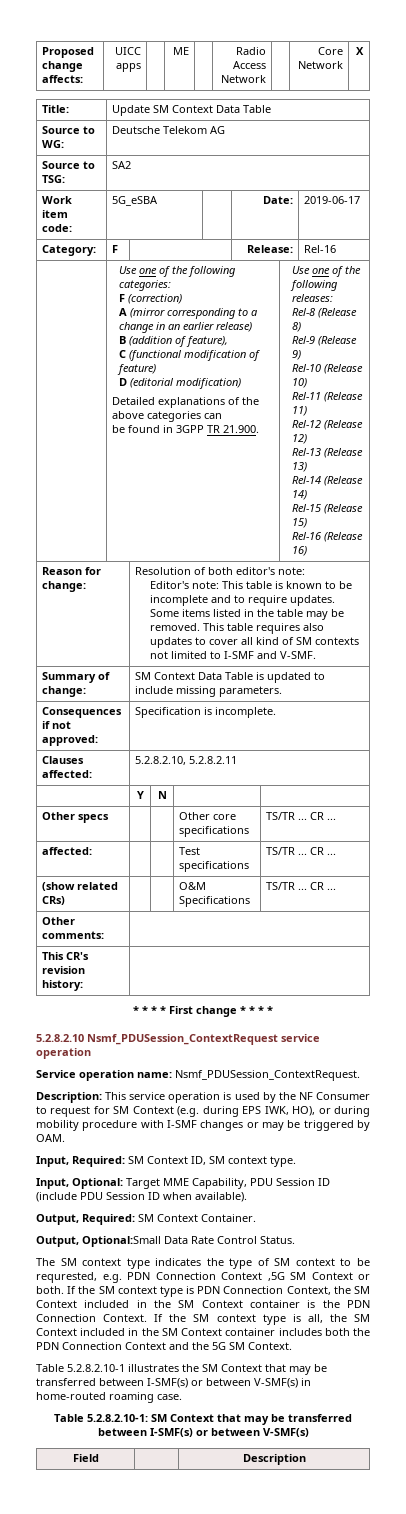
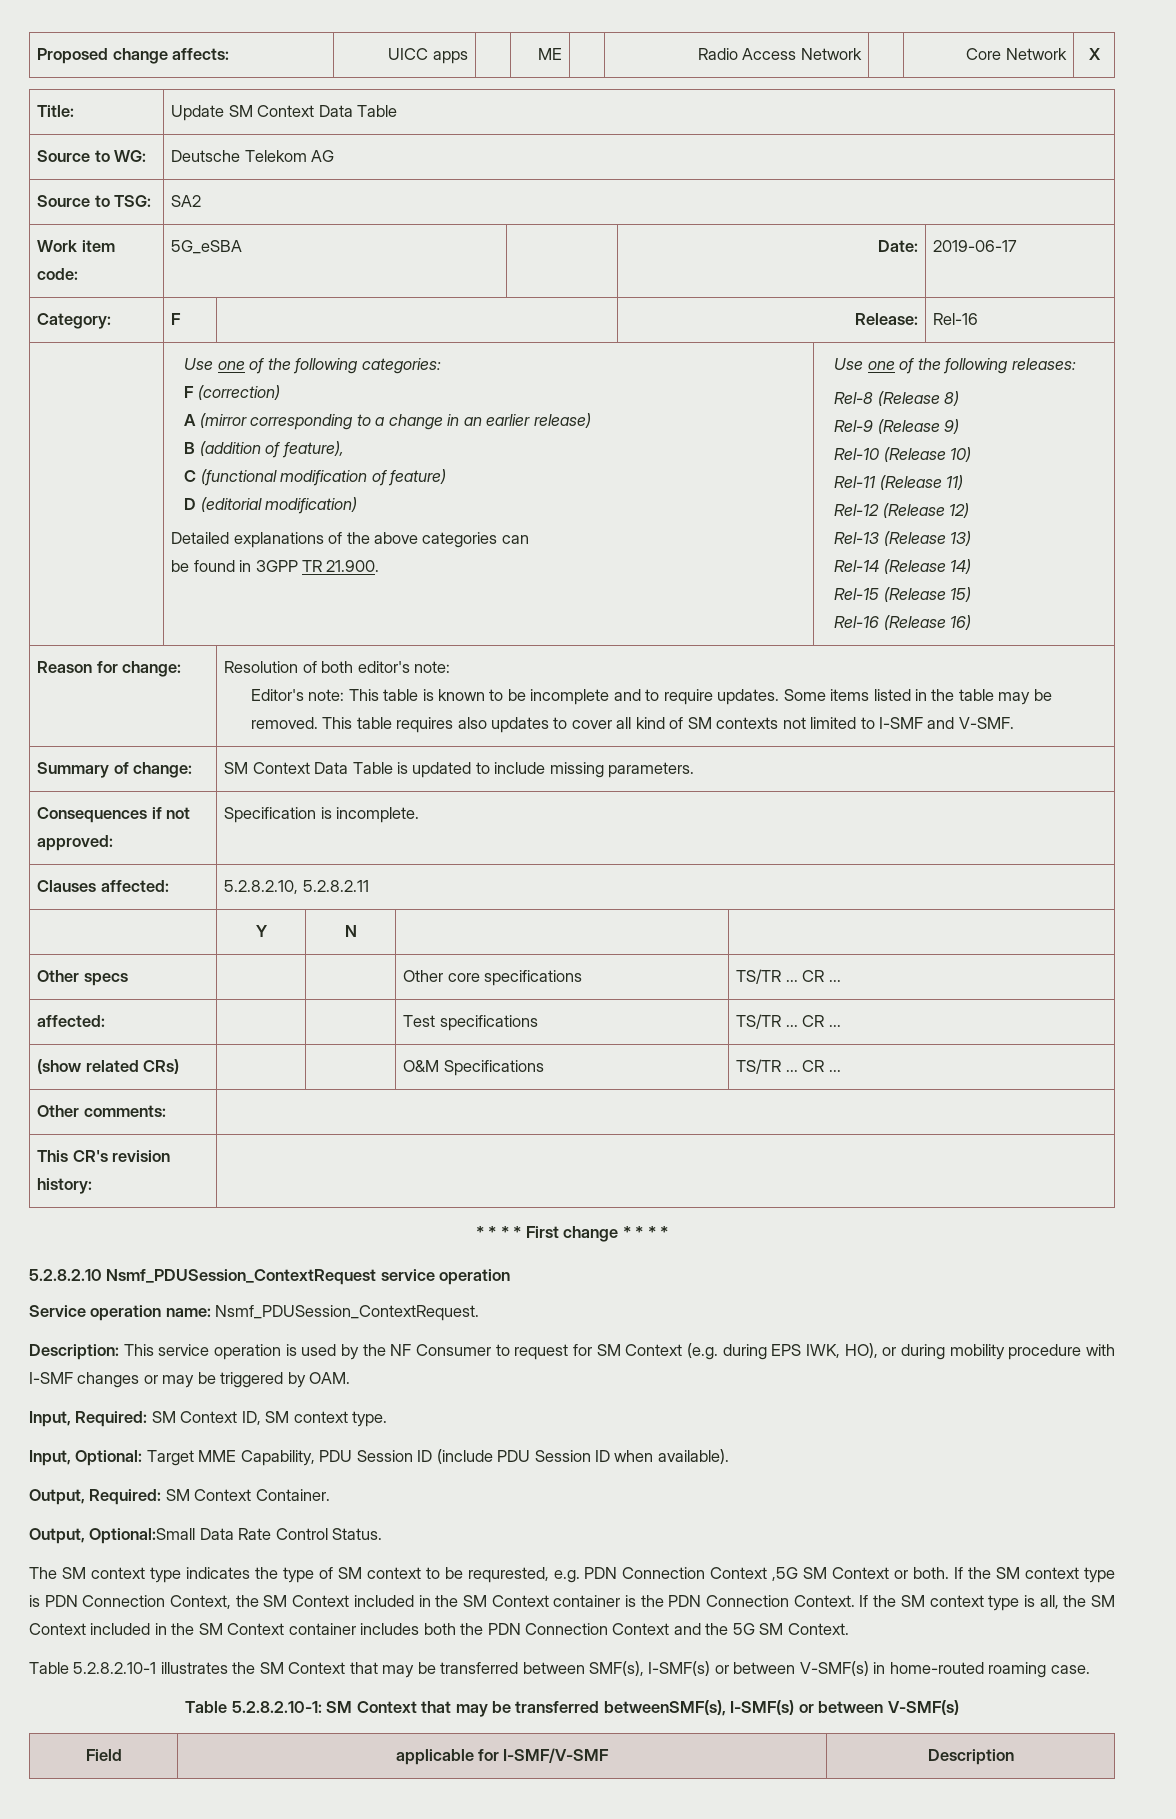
- Table 5.2.8.2.10-1 illustrates the SM Context that may be transferred between I-SMF(s) or between V-SMF(s) in home-routed roaming case.
+ Table 5.2.8.2.10-1 illustrates the SM Context that may be transferred between SMF(s), I-SMF(s) or between V-SMF(s) in home-routed roaming case.
- Table 5.2.8.2.10-1: SM Context that may be transferred between I-SMF(s) or between V-SMF(s)
+ Table 5.2.8.2.10-1: SM Context that may be transferred betweenSMF(s), I-SMF(s) or between V-SMF(s)
- Field | | Description
+ Field | applicable for I-SMF/V-SMF | Description

